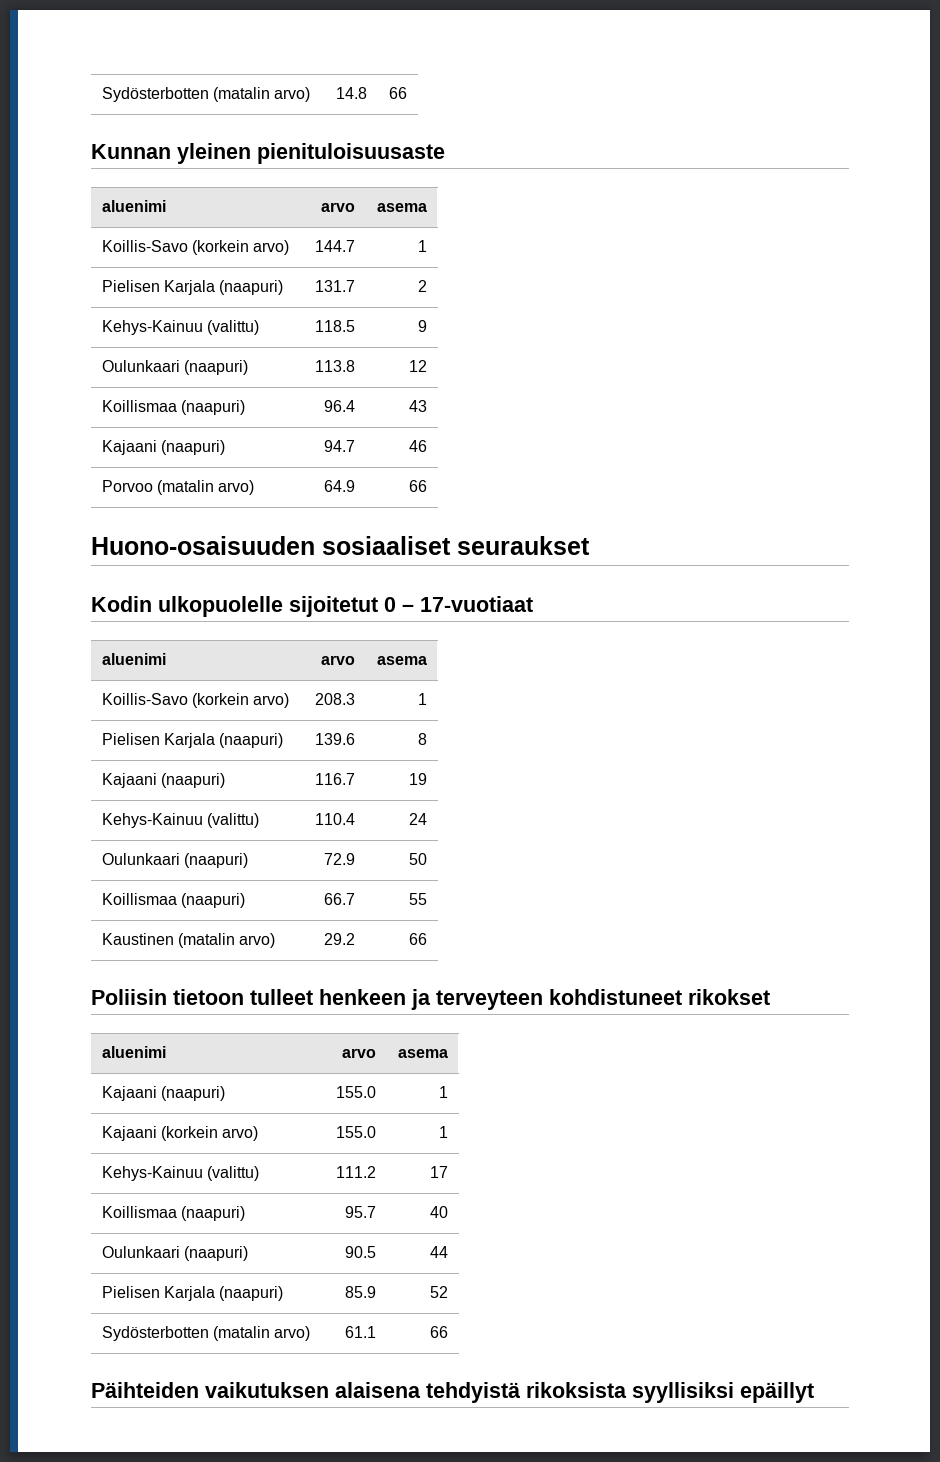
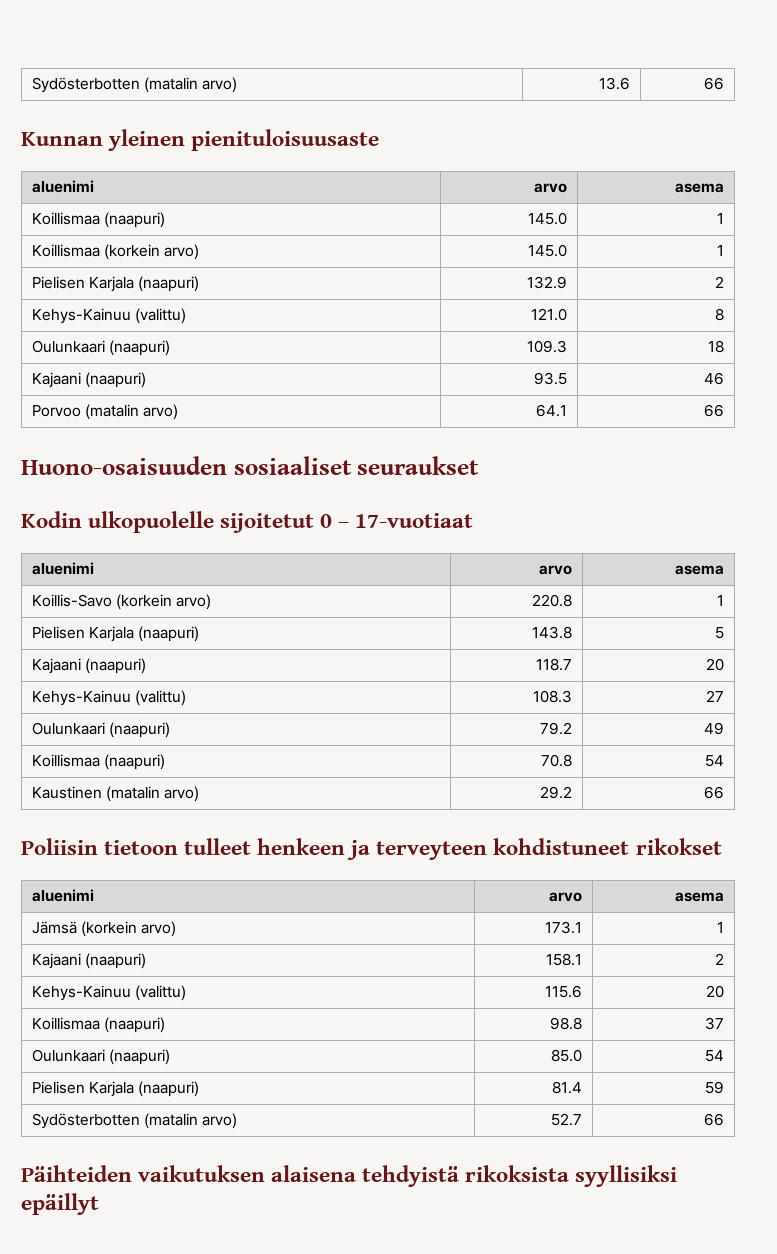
- Sydösterbotten (matalin arvo) | 14.8 | 66
+ Sydösterbotten (matalin arvo) | 13.6 | 66
- Koillis-Savo (korkein arvo) | 144.7 | 1
- Pielisen Karjala (naapuri) | 131.7 | 2
- Kehys-Kainuu (valittu) | 118.5 | 9
- Oulunkaari (naapuri) | 113.8 | 12
- Koillismaa (naapuri) | 96.4 | 43
- Kajaani (naapuri) | 94.7 | 46
+ Koillismaa (naapuri) | 145.0 | 1
+ Koillismaa (korkein arvo) | 145.0 | 1
+ Pielisen Karjala (naapuri) | 132.9 | 2
+ Kehys-Kainuu (valittu) | 121.0 | 8
+ Oulunkaari (naapuri) | 109.3 | 18
+ Kajaani (naapuri) | 93.5 | 46
- Porvoo (matalin arvo) | 64.9 | 66
+ Porvoo (matalin arvo) | 64.1 | 66
- Koillis-Savo (korkein arvo) | 208.3 | 1
- Pielisen Karjala (naapuri) | 139.6 | 8
- Kajaani (naapuri) | 116.7 | 19
- Kehys-Kainuu (valittu) | 110.4 | 24
- Oulunkaari (naapuri) | 72.9 | 50
- Koillismaa (naapuri) | 66.7 | 55
+ Koillis-Savo (korkein arvo) | 220.8 | 1
+ Pielisen Karjala (naapuri) | 143.8 | 5
+ Kajaani (naapuri) | 118.7 | 20
+ Kehys-Kainuu (valittu) | 108.3 | 27
+ Oulunkaari (naapuri) | 79.2 | 49
+ Koillismaa (naapuri) | 70.8 | 54
- Kajaani (naapuri) | 155.0 | 1
- Kajaani (korkein arvo) | 155.0 | 1
- Kehys-Kainuu (valittu) | 111.2 | 17
- Koillismaa (naapuri) | 95.7 | 40
- Oulunkaari (naapuri) | 90.5 | 44
- Pielisen Karjala (naapuri) | 85.9 | 52
- Sydösterbotten (matalin arvo) | 61.1 | 66
+ Jämsä (korkein arvo) | 173.1 | 1
+ Kajaani (naapuri) | 158.1 | 2
+ Kehys-Kainuu (valittu) | 115.6 | 20
+ Koillismaa (naapuri) | 98.8 | 37
+ Oulunkaari (naapuri) | 85.0 | 54
+ Pielisen Karjala (naapuri) | 81.4 | 59
+ Sydösterbotten (matalin arvo) | 52.7 | 66

